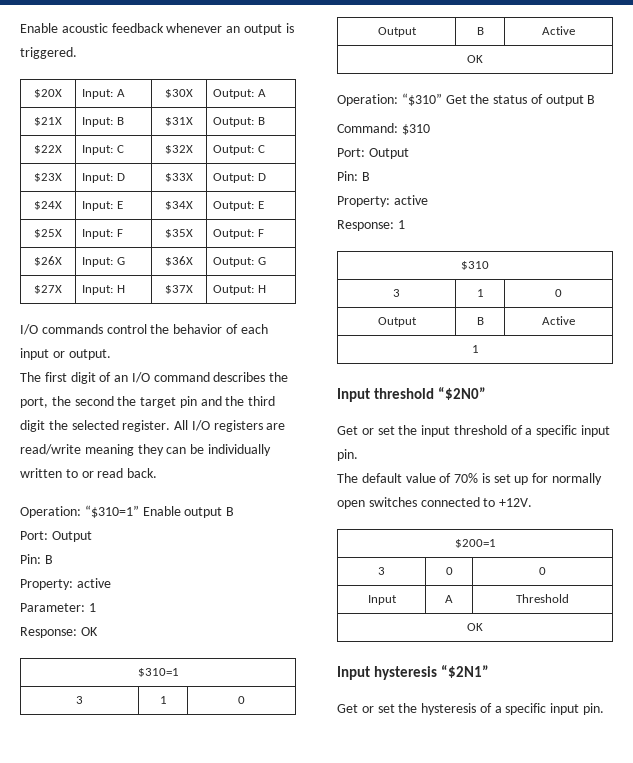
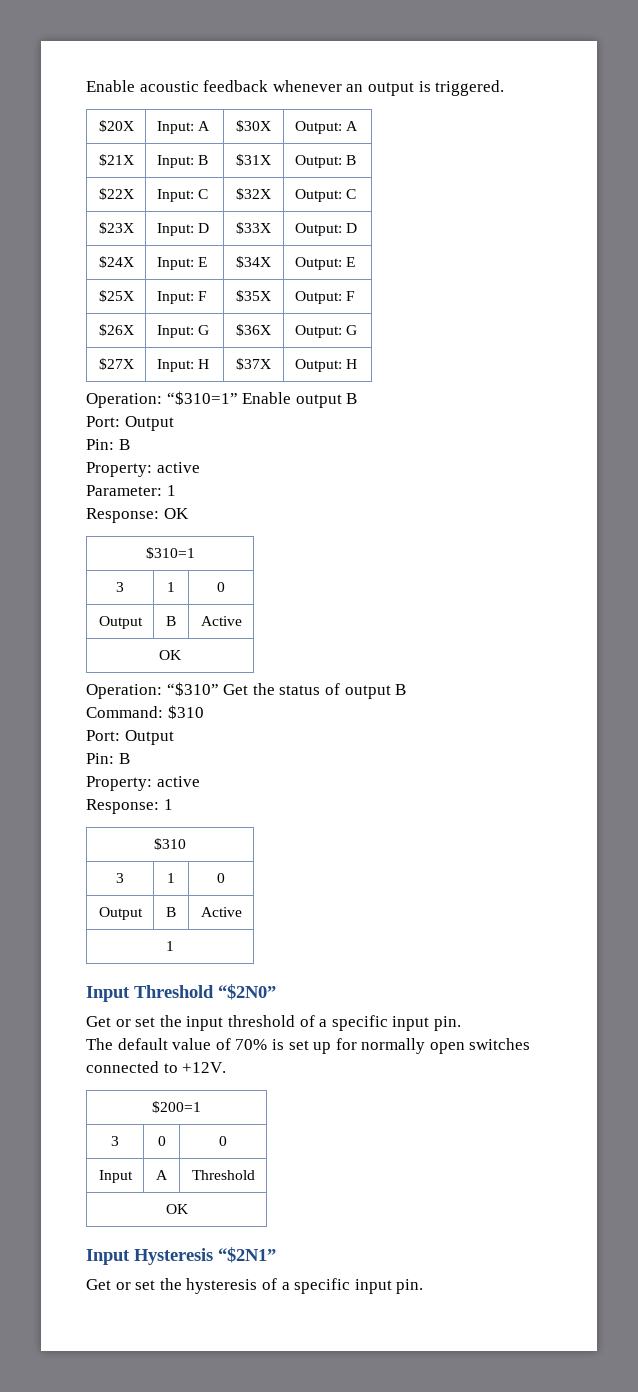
- I/O commands control the behavior of each input or output.
- The first digit of an I/O command describes the port, the second the target pin and the third digit the selected register. All I/O registers are read/write meaning they can be individually written to or read back.
- Input threshold “$2N0”
+ Input Threshold “$2N0”
- Input hysteresis “$2N1”
+ Input Hysteresis “$2N1”

